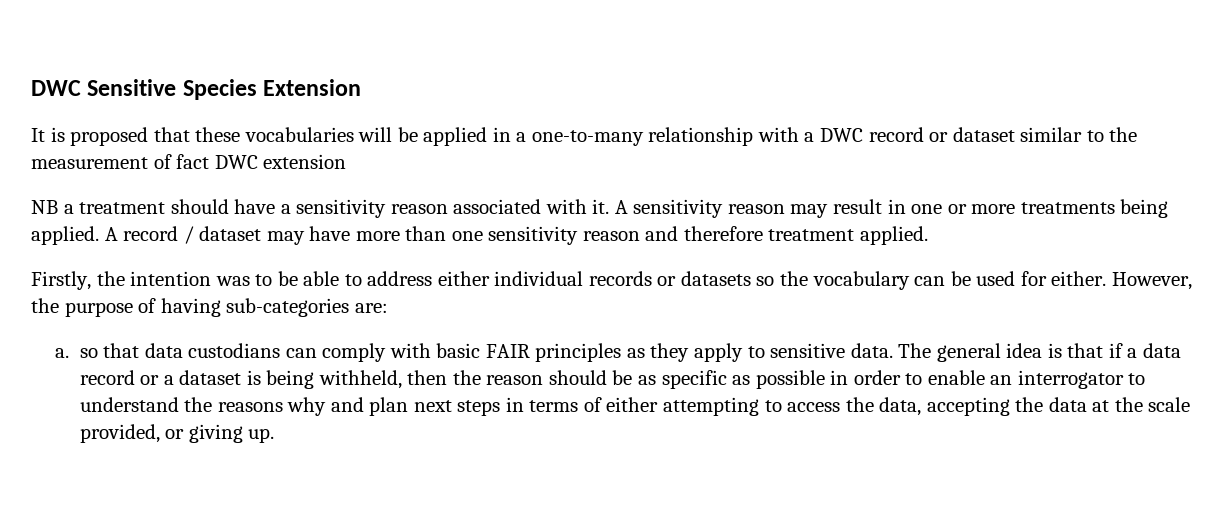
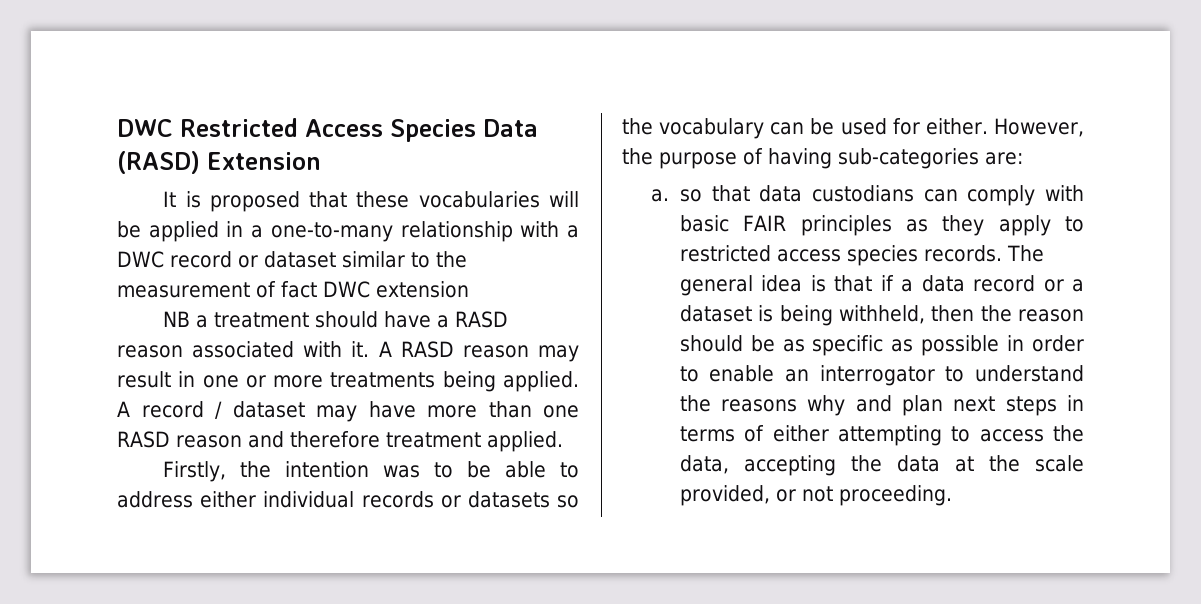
- DWC Sensitive Species Extension
+ DWC Restricted Access Species Data (RASD) Extension
- NB a treatment should have a sensitivity reason associated with it.
+ NB a treatment should have a RASD reason associated with it.
- A sensitivity reason may result in one or more treatments being applied.
+ A RASD reason may result in one or more treatments being applied.
- A record / dataset may have more than one sensitivity reason and therefore treatment applied.
+ A record / dataset may have more than one RASD reason and therefore treatment applied.
- a. so that data custodians can comply with basic FAIR principles as they apply to sensitive data.
+ a. so that data custodians can comply with basic FAIR principles as they apply to restricted access species records.
- The general idea is that if a data record or a dataset is being withheld, then the reason should be as specific as possible in order to enable an interrogator to understand the reasons why and plan next steps in terms of either attempting to access the data, accepting the data at the scale provided, or giving up.
+ The general idea is that if a data record or a dataset is being withheld, then the reason should be as specific as possible in order to enable an interrogator to understand the reasons why and plan next steps in terms of either attempting to access the data, accepting the data at the scale provided, or not proceeding.

